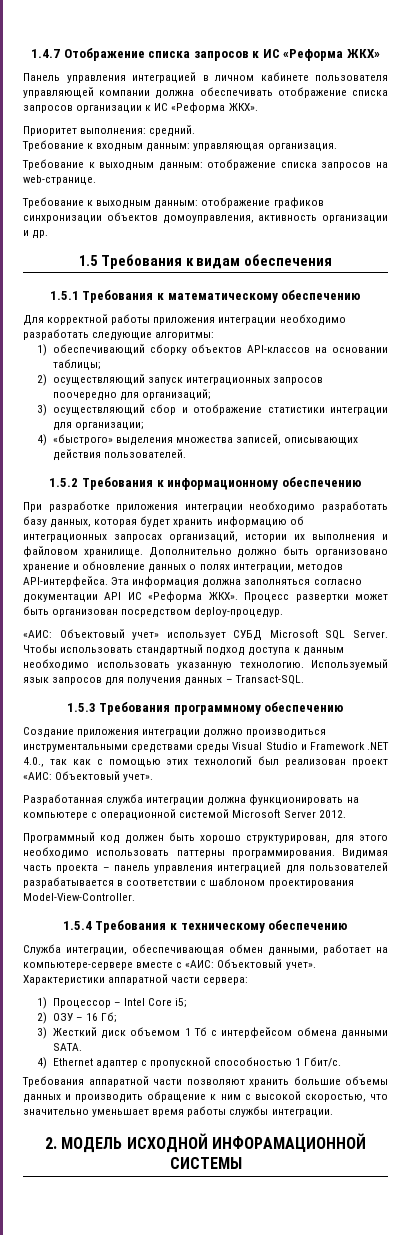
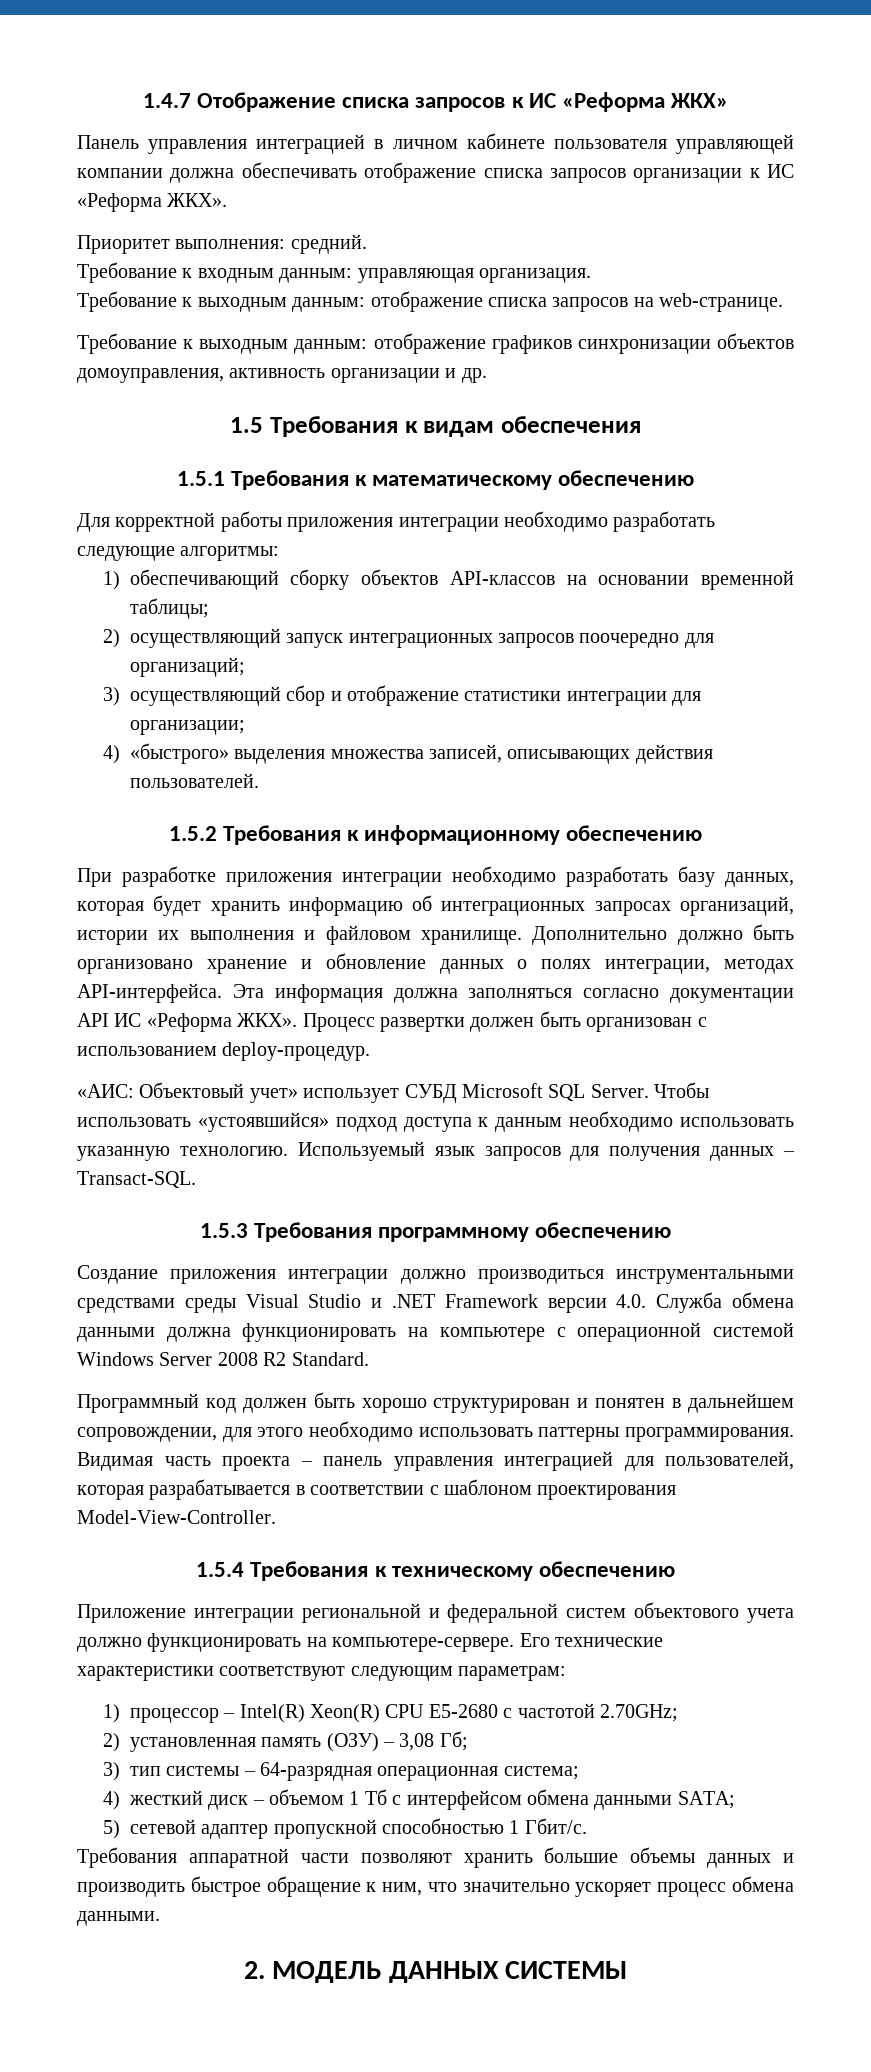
- 1) обеспечивающий сборку объектов API-классов на основании таблицы;
+ 1) обеспечивающий сборку объектов API-классов на основании временной таблицы;
- Дополнительно должно быть организовано хранение и обновление данных о полях интеграции, методов API-интерфейса.
+ Дополнительно должно быть организовано хранение и обновление данных о полях интеграции, методах API-интерфейса.
- Процесс развертки может быть организован посредством deploy-процедур.
+ Процесс развертки должен быть организован с использованием deploy-процедур.
- Чтобы использовать стандартный подход доступа к данным необходимо использовать указанную технологию.
+ Чтобы использовать «устоявшийся» подход доступа к данным необходимо использовать указанную технологию.
- Создание приложения интеграции должно производиться инструментальными средствами среды Visual Studio и Framework .NET 4.0., так как с помощью этих технологий был реализован проект «АИС: Объектовый учет».
- Разработанная служба интеграции должна функционировать на компьютере с операционной системой Microsoft Server 2012.
+ Создание приложения интеграции должно производиться инструментальными средствами среды Visual Studio и .NET Framework версии 4.0. Служба обмена данными должна функционировать на компьютере с операционной системой Windows Server 2008 R2 Standard.
- Программный код должен быть хорошо структурирован, для этого необходимо использовать паттерны программирования.
+ Программный код должен быть хорошо структурирован и понятен в дальнейшем сопровождении, для этого необходимо использовать паттерны программирования.
- Видимая часть проекта – панель управления интеграцией для пользователей разрабатывается в соответствии с шаблоном проектирования Model-View-Controller.
+ Видимая часть проекта – панель управления интеграцией для пользователей, которая разрабатывается в соответствии с шаблоном проектирования Model-View-Controller.
- Служба интеграции, обеспечивающая обмен данными, работает на компьютере-сервере вместе с «АИС: Объектовый учет». Характеристики аппаратной части сервера:
- 1) Процессор – Intel Core i5;
- 2) ОЗУ – 16 Гб;
- 3) Жесткий диск объемом 1 Тб с интерфейсом обмена данными SATA.
- 4) Ethernet адаптер с пропускной способностью 1 Гбит/с.
+ Приложение интеграции региональной и федеральной систем объектового учета должно функционировать на компьютере-сервере. Его технические характеристики соответствуют следующим параметрам:
+ 1) процессор – Intel(R) Xeon(R) CPU E5-2680 с частотой 2.70GHz;
+ 2) установленная память (ОЗУ) – 3,08 Гб;
+ 3) тип системы – 64-разрядная операционная система;
+ 4) жесткий диск – объемом 1 Тб с интерфейсом обмена данными SATA;
+ 5) сетевой адаптер пропускной способностью 1 Гбит/с.
- Требования аппаратной части позволяют хранить большие объемы данных и производить обращение к ним с высокой скоростью, что значительно уменьшает время работы службы интеграции.
+ Требования аппаратной части позволяют хранить большие объемы данных и производить быстрое обращение к ним, что значительно ускоряет процесс обмена данными.
- 2. МОДЕЛЬ ИСХОДНОЙ ИНФОРАМАЦИОННОЙ СИСТЕМЫ
+ 2. МОДЕЛЬ ДАННЫХ СИСТЕМЫ

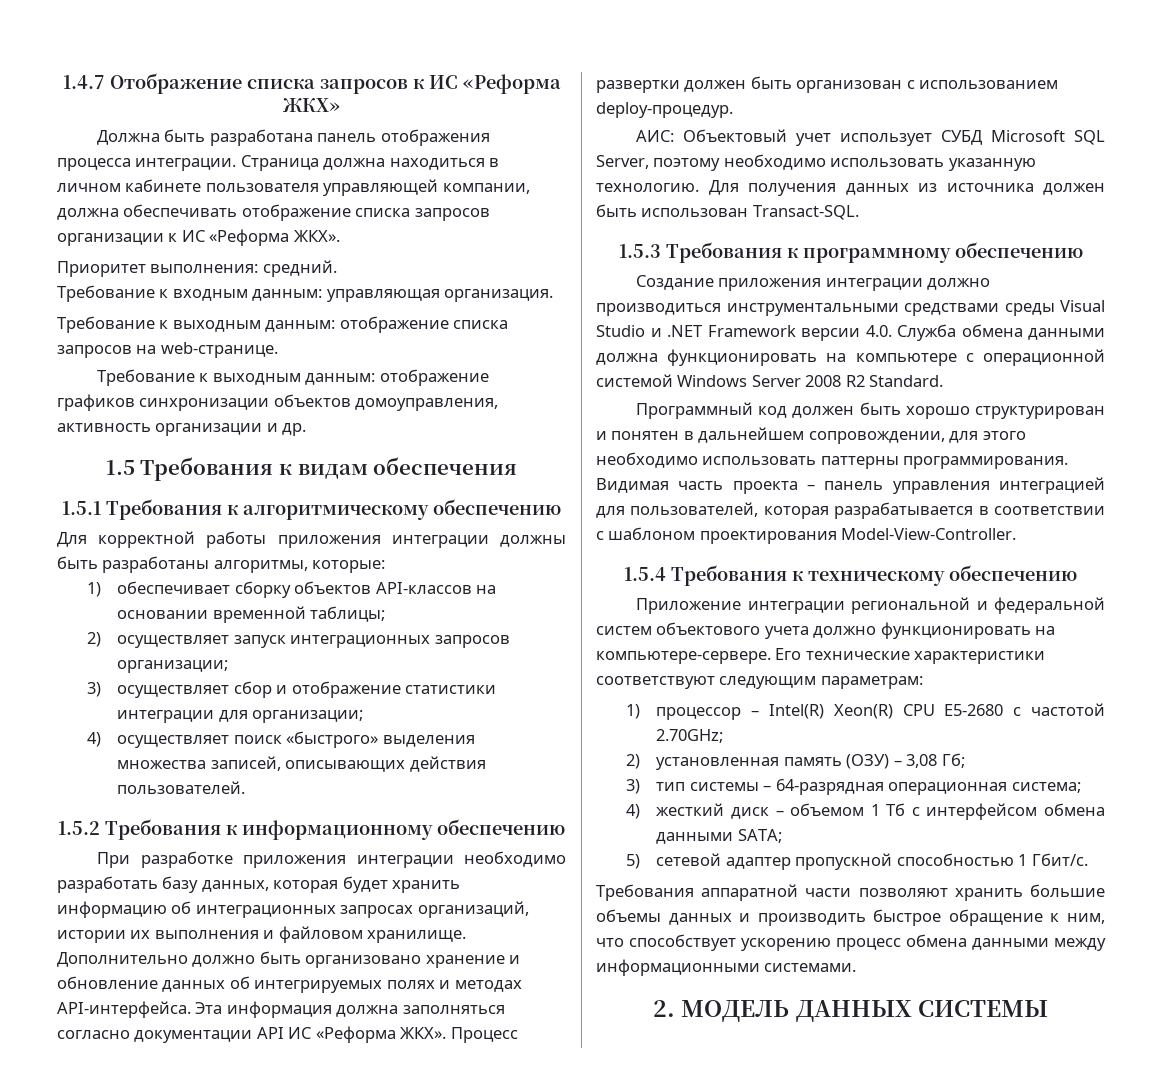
- Панель управления интеграцией в личном кабинете пользователя управляющей компании должна обеспечивать отображение списка запросов организации к ИС «Реформа ЖКХ».
+ Должна быть разработана панель отображения процесса интеграции. Страница должна находиться в личном кабинете пользователя управляющей компании, должна обеспечивать отображение списка запросов организации к ИС «Реформа ЖКХ».
- 1.5.1 Требования к математическому обеспечению
+ 1.5.1 Требования к алгоритмическому обеспечению
- Для корректной работы приложения интеграции необходимо разработать следующие алгоритмы:
- 1) обеспечивающий сборку объектов API-классов на основании временной таблицы;
+ Для корректной работы приложения интеграции должны быть разработаны алгоритмы, которые:
+ 1) обеспечивает сборку объектов API-классов на основании временной таблицы;
- 2) осуществляющий запуск интеграционных запросов поочередно для организаций;
- 3) осуществляющий сбор и отображение статистики интеграции для организации;
+ 2) осуществляет запуск интеграционных запросов организации;
+ 3) осуществляет сбор и отображение статистики интеграции для организации;
- 4) «быстрого» выделения множества записей, описывающих действия пользователей.
+ 4) осуществляет поиск «быстрого» выделения множества записей, описывающих действия пользователей.
- Дополнительно должно быть организовано хранение и обновление данных о полях интеграции, методах API-интерфейса.
+ Дополнительно должно быть организовано хранение и обновление данных об интегрируемых полях и методах API-интерфейса.
- «АИС: Объектовый учет» использует СУБД Microsoft SQL Server. Чтобы использовать «устоявшийся» подход доступа к данным необходимо использовать указанную технологию. Используемый язык запросов для получения данных – Transact-SQL.
+ АИС: Объектовый учет использует СУБД Microsoft SQL Server, поэтому необходимо использовать указанную технологию. Для получения данных из источника должен быть использован Transact-SQL.
- 1.5.3 Требования программному обеспечению
+ 1.5.3 Требования к программному обеспечению
- Требования аппаратной части позволяют хранить большие объемы данных и производить быстрое обращение к ним, что значительно ускоряет процесс обмена данными.
+ Требования аппаратной части позволяют хранить большие объемы данных и производить быстрое обращение к ним, что способствует ускорению процесс обмена данными между информационными системами.

